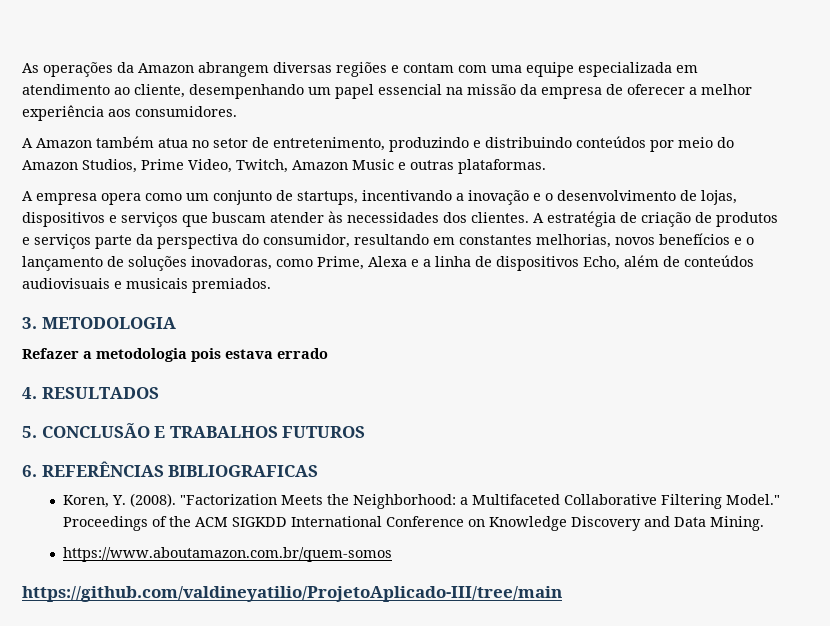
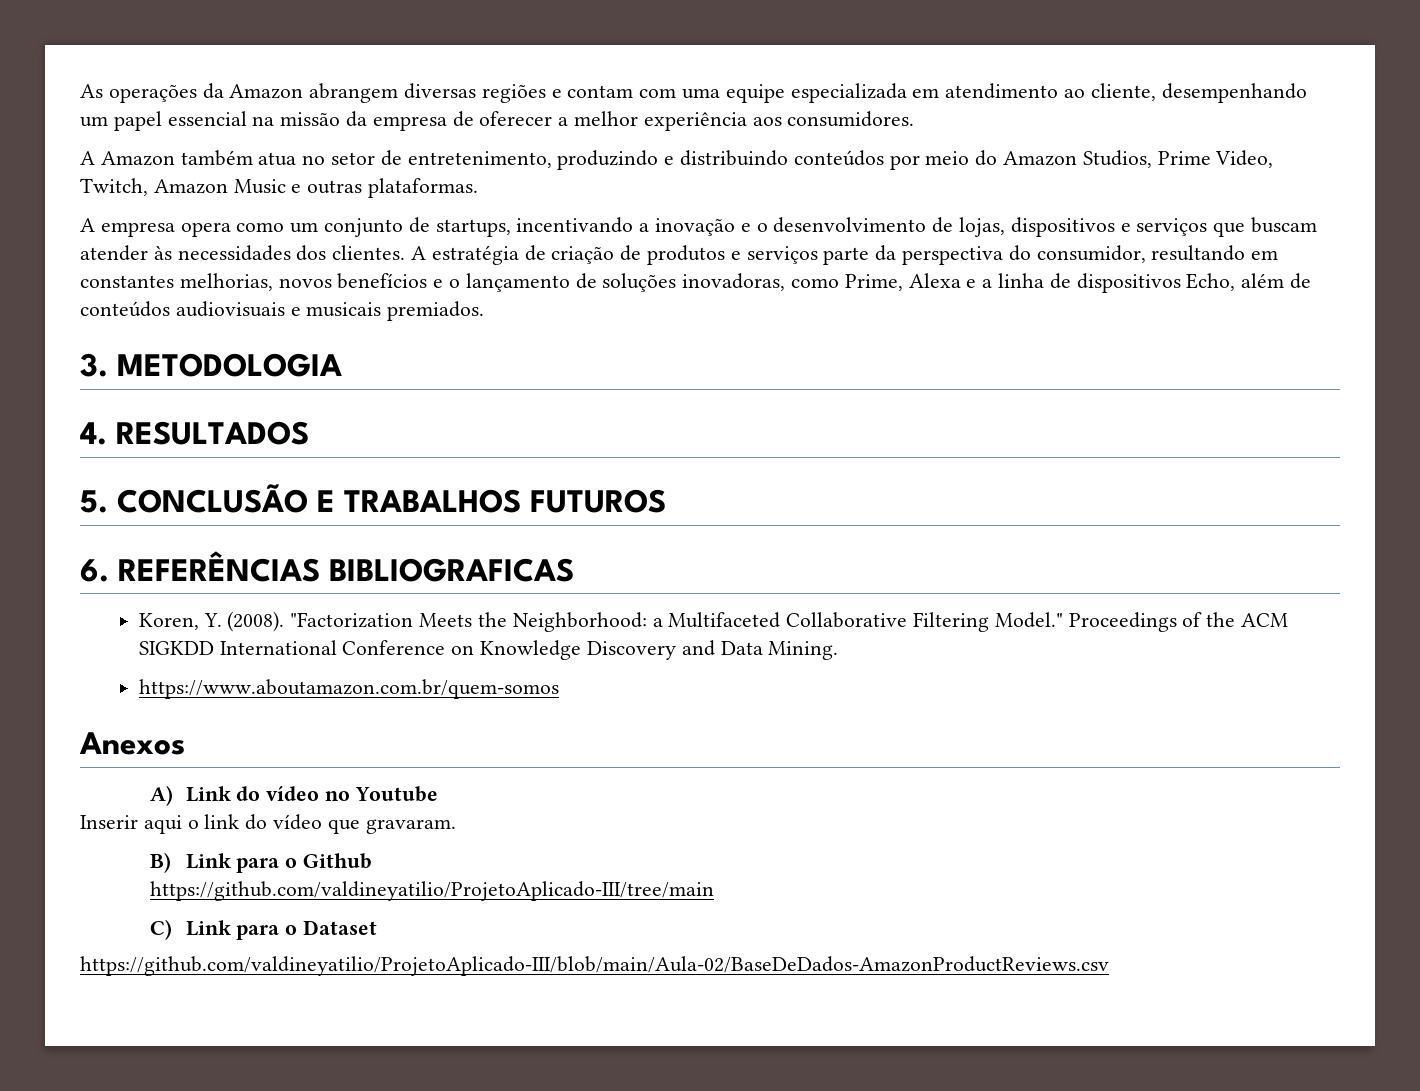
- Refazer a metodologia pois estava errado
+ Anexos
+ A) Link do vídeo no Youtube
+ Inserir aqui o link do vídeo que gravaram.
+ B) Link para o Github
  https://github.com/valdineyatilio/ProjetoAplicado-III/tree/main
+ C) Link para o Dataset
+ https://github.com/valdineyatilio/ProjetoAplicado-III/blob/main/Aula-02/BaseDeDados-AmazonProductReviews.csv

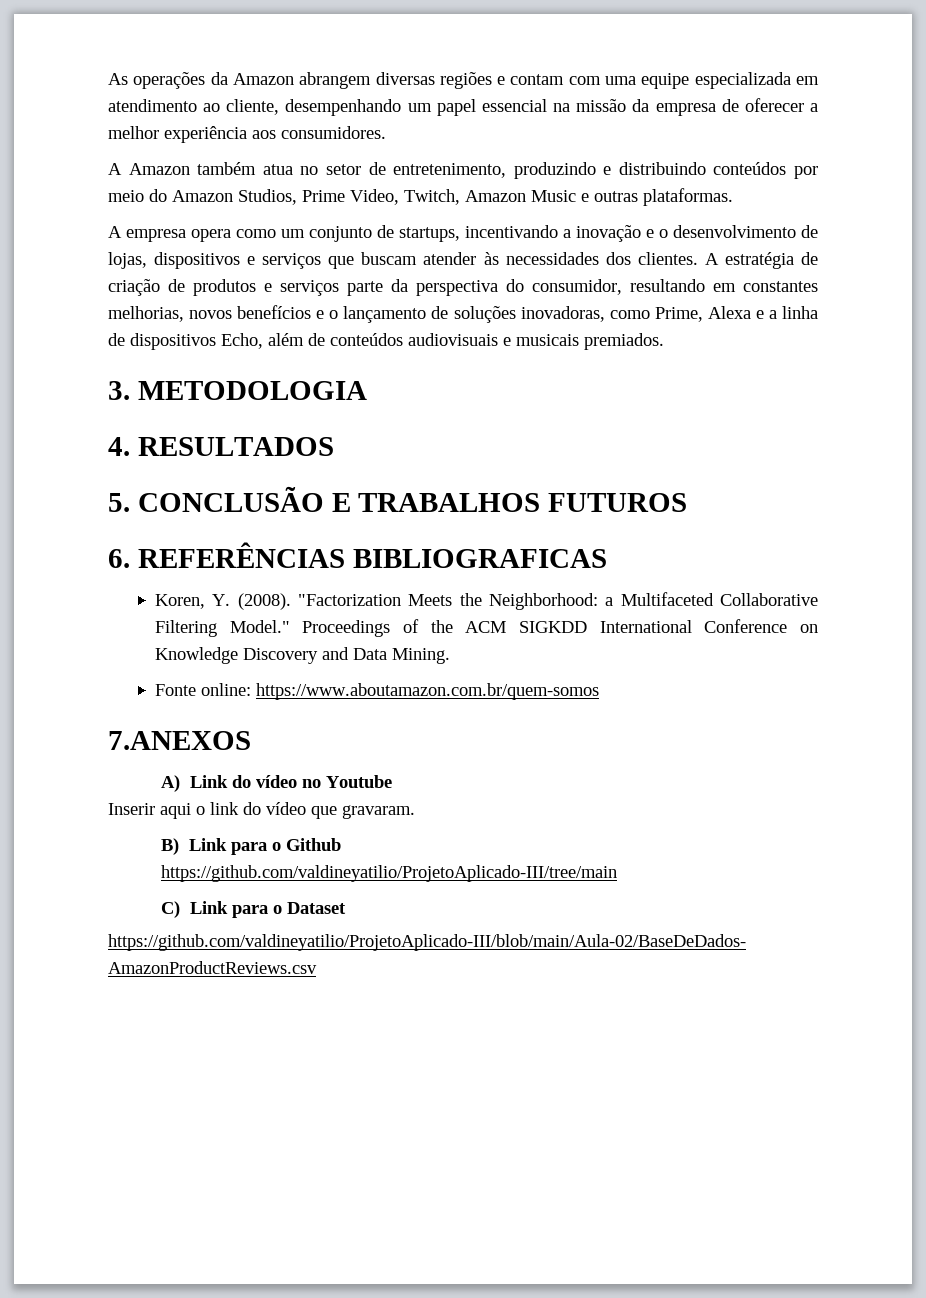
- https://www.aboutamazon.com.br/quem-somos
+ Fonte online: https://www.aboutamazon.com.br/quem-somos
- Anexos
+ 7.ANEXOS

